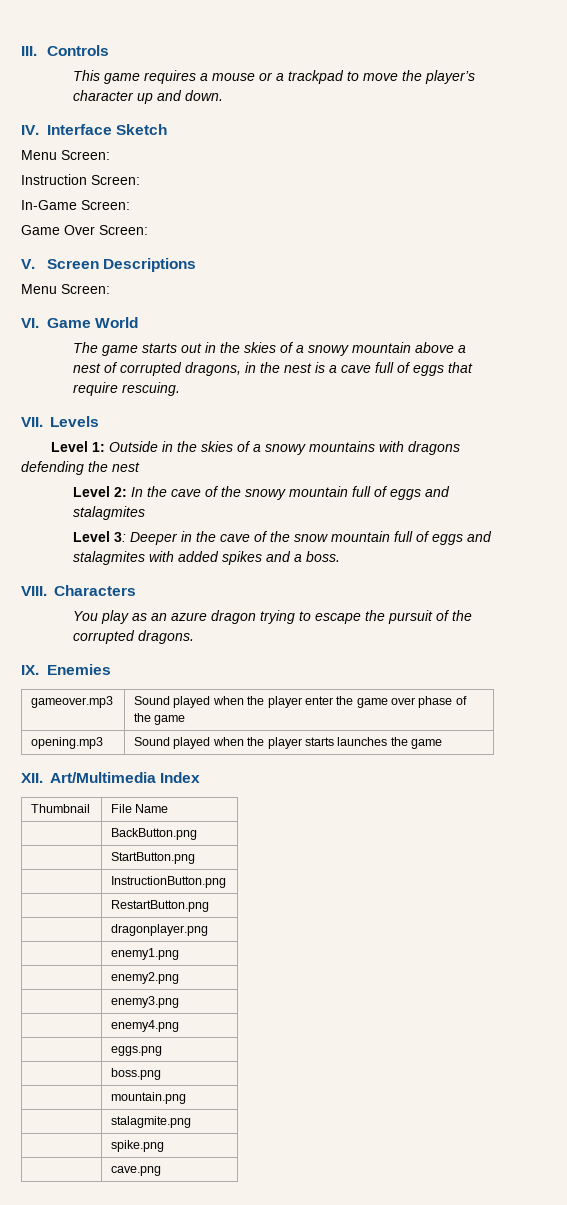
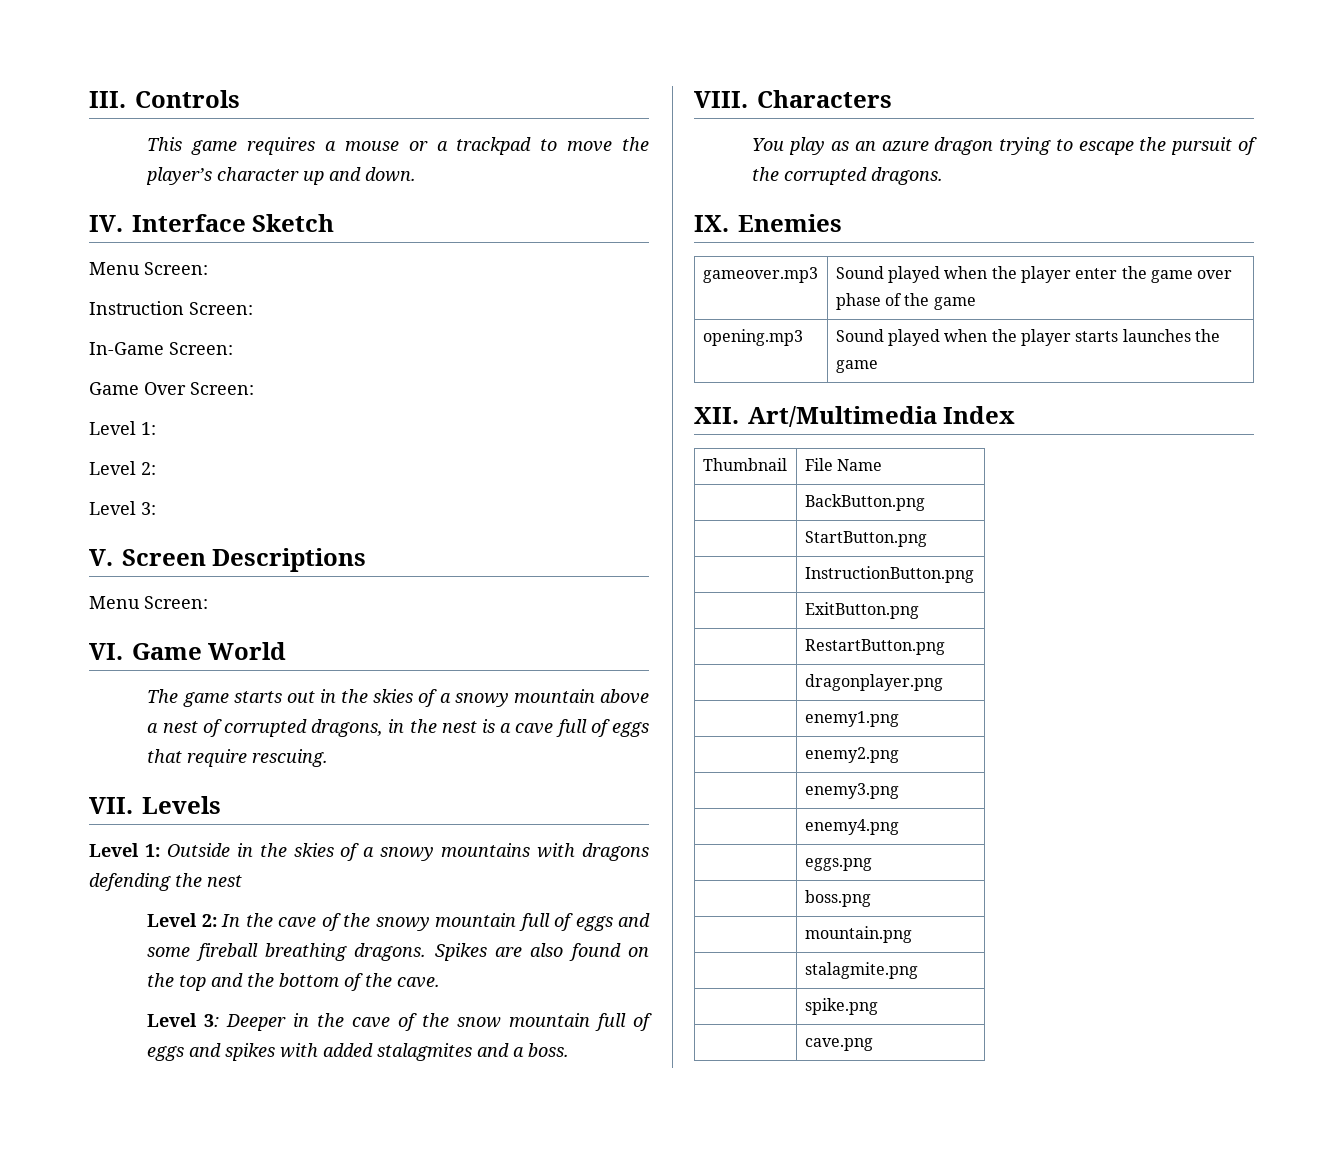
  Game Over Screen:
+ Level 1:
+ Level 2:
+ Level 3:
- Level 2: In the cave of the snowy mountain full of eggs and stalagmites
+ Level 2: In the cave of the snowy mountain full of eggs and some fireball breathing dragons. Spikes are also found on the top and the bottom of the cave.
- Level 3: Deeper in the cave of the snow mountain full of eggs and stalagmites with added spikes and a boss.
+ Level 3: Deeper in the cave of the snow mountain full of eggs and spikes with added stalagmites and a boss.
+ | ExitButton.png

